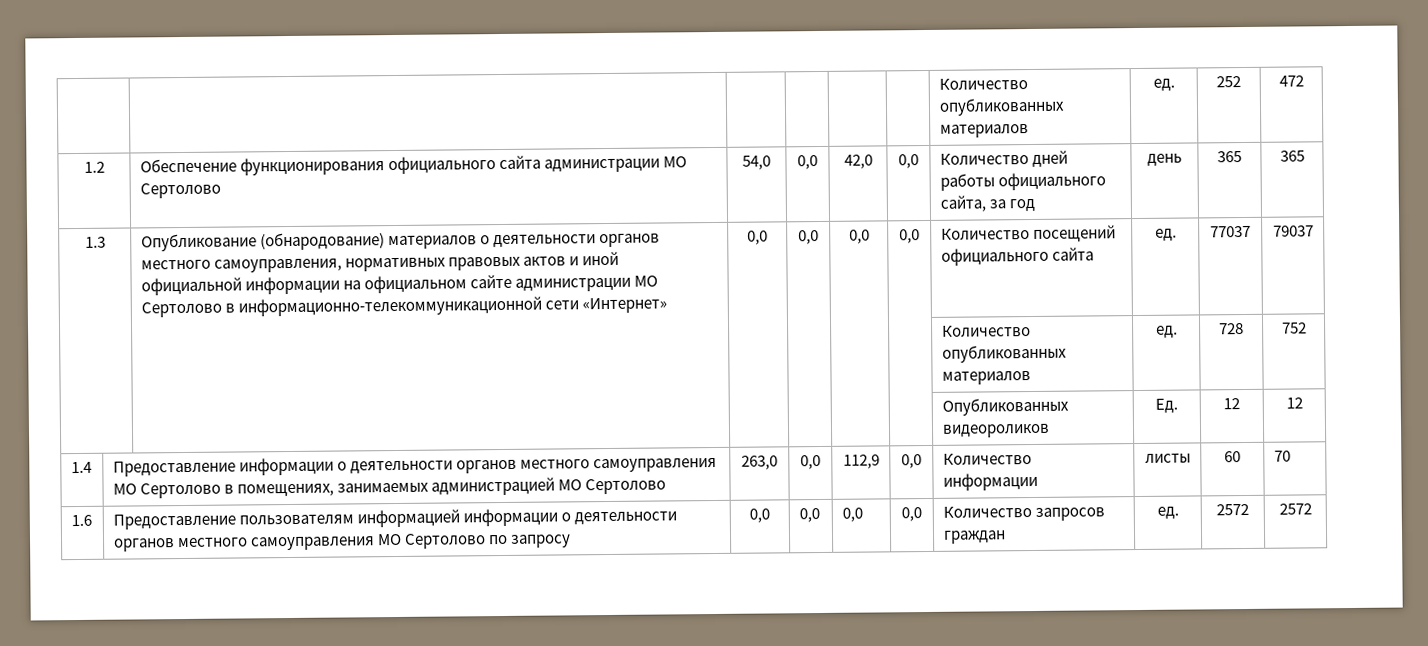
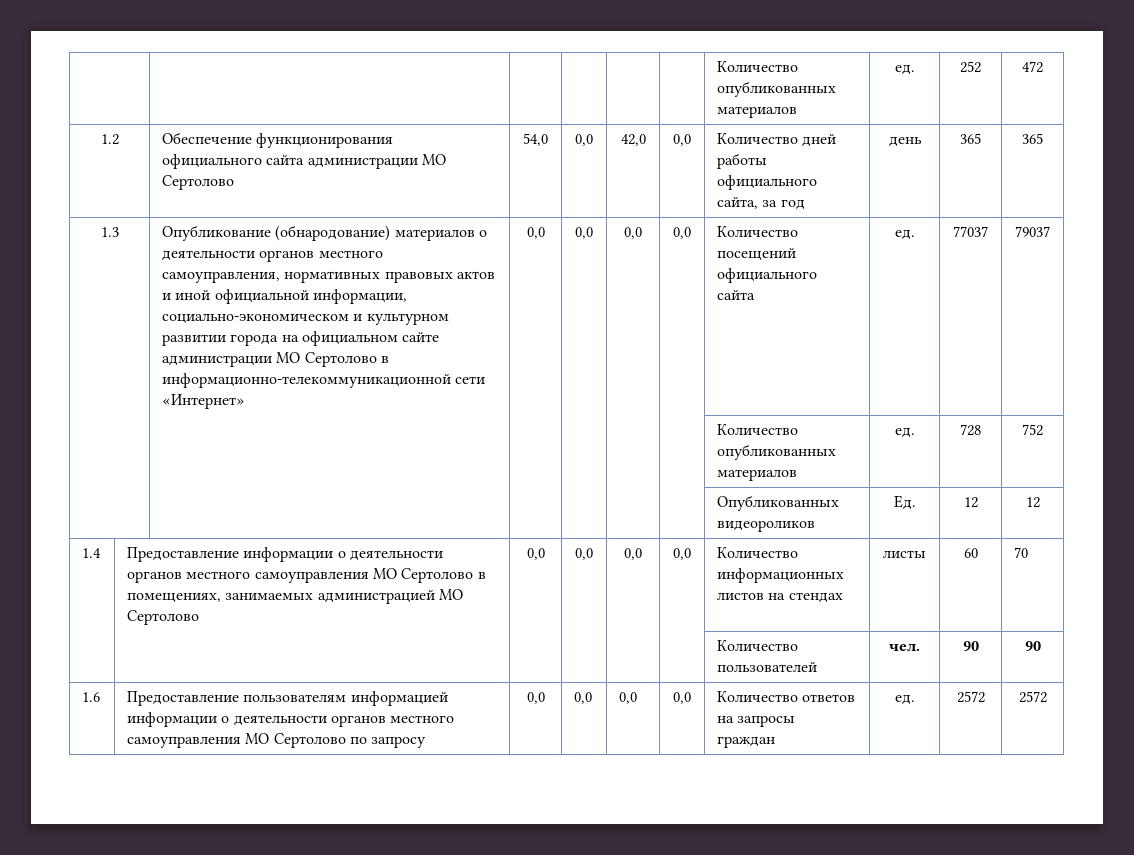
- Опубликование (обнародование) материалов о деятельности органов местного самоуправления, нормативных правовых актов и иной официальной информации на официальном сайте администрации МО Сертолово в информационно-телекоммуникационной сети «Интернет»
+ Опубликование (обнародование) материалов о деятельности органов местного самоуправления, нормативных правовых актов и иной официальной информации, социально-экономическом и культурном развитии города на официальном сайте администрации МО Сертолово в информационно-телекоммуникационной сети «Интернет»
- 1.4 | Предоставление информации о деятельности органов местного самоуправления МО Сертолово в помещениях, занимаемых администрацией МО Сертолово | 263,0 | 0,0 | 112,9 | 0,0 | Количество информации | листы | 60 | 70
+ 1.4 | Предоставление информации о деятельности органов местного самоуправления МО Сертолово в помещениях, занимаемых администрацией МО Сертолово | 0,0 | 0,0 | 0,0 | 0,0 | Количество информационных листов на стендах | листы | 60 | 70
+ | | | | | | Количество пользователей | чел. | 90 | 90
- 1.6 | Предоставление пользователям информацией информации о деятельности органов местного самоуправления МО Сертолово по запросу | 0,0 | 0,0 | 0,0 | 0,0 | Количество запросов граждан | ед. | 2572 | 2572
+ 1.6 | Предоставление пользователям информацией информации о деятельности органов местного самоуправления МО Сертолово по запросу | 0,0 | 0,0 | 0,0 | 0,0 | Количество ответов на запросы граждан | ед. | 2572 | 2572

